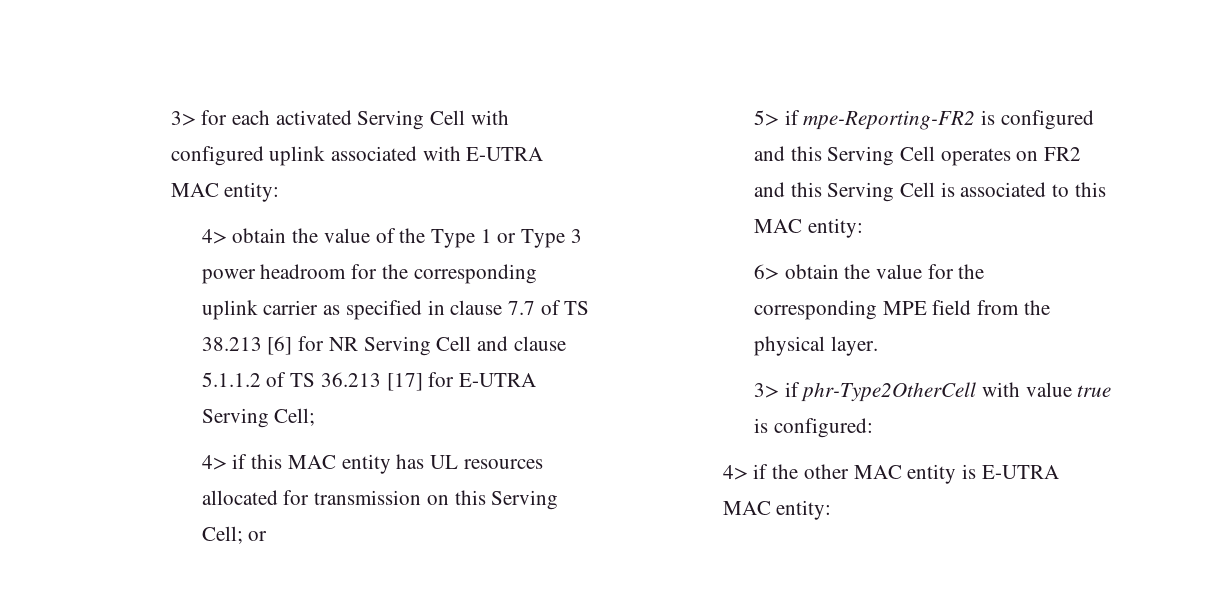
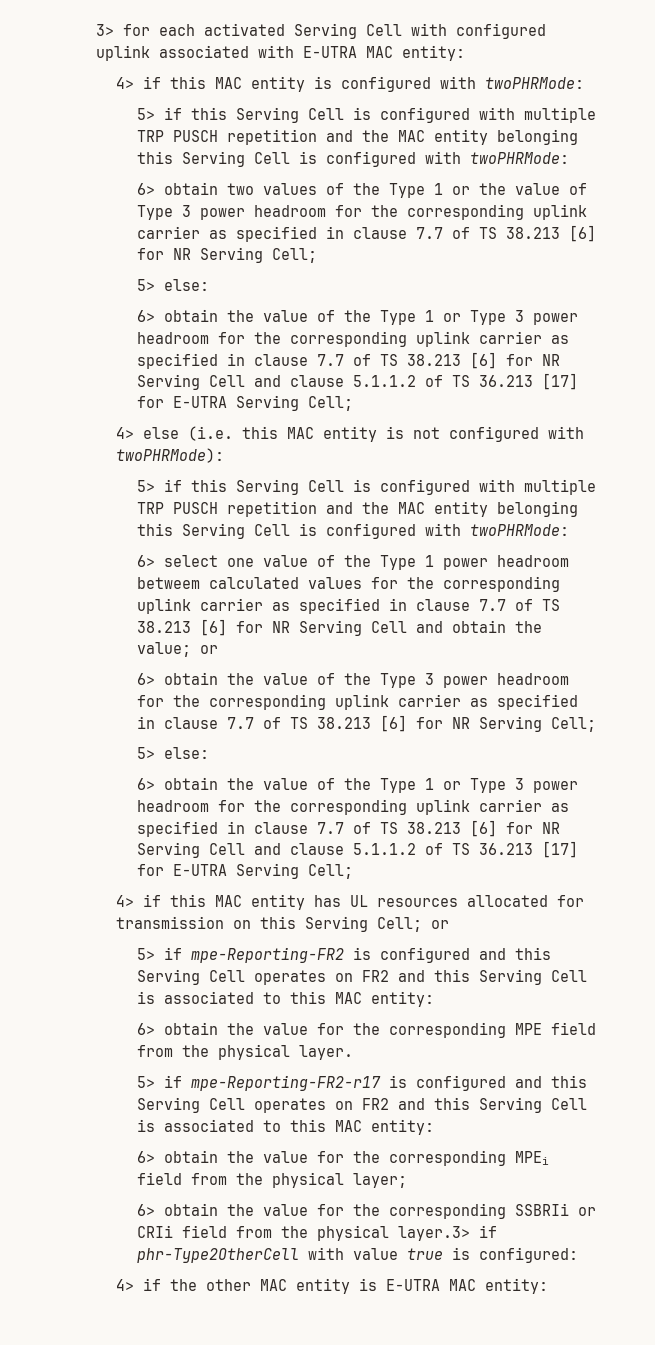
- 4> obtain the value of the Type 1 or Type 3 power headroom for the corresponding uplink carrier as specified in clause 7.7 of TS 38.213 [6] for NR Serving Cell and clause 5.1.1.2 of TS 36.213 [17] for E-UTRA Serving Cell;
+ 4> if this MAC entity is configured with twoPHRMode:
+ 5> if this Serving Cell is configured with multiple TRP PUSCH repetition and the MAC entity belonging this Serving Cell is configured with twoPHRMode:
+ 6> obtain two values of the Type 1 or the value of Type 3 power headroom for the corresponding uplink carrier as specified in clause 7.7 of TS 38.213 [6] for NR Serving Cell;
+ 5> else:
+ 6> obtain the value of the Type 1 or Type 3 power headroom for the corresponding uplink carrier as specified in clause 7.7 of TS 38.213 [6] for NR Serving Cell and clause 5.1.1.2 of TS 36.213 [17] for E-UTRA Serving Cell;
+ 4> else (i.e. this MAC entity is not configured with twoPHRMode):
+ 5> if this Serving Cell is configured with multiple TRP PUSCH repetition and the MAC entity belonging this Serving Cell is configured with twoPHRMode:
+ 6> select one value of the Type 1 power headroom betweem calculated values for the corresponding uplink carrier as specified in clause 7.7 of TS 38.213 [6] for NR Serving Cell and obtain the value; or
+ 6> obtain the value of the Type 3 power headroom for the corresponding uplink carrier as specified in clause 7.7 of TS 38.213 [6] for NR Serving Cell;
+ 5> else:
+ 6> obtain the value of the Type 1 or Type 3 power headroom for the corresponding uplink carrier as specified in clause 7.7 of TS 38.213 [6] for NR Serving Cell and clause 5.1.1.2 of TS 36.213 [17] for E-UTRA Serving Cell;
- 3> if phr-Type2OtherCell with value true is configured:
+ 5> if mpe-Reporting-FR2-r17 is configured and this Serving Cell operates on FR2 and this Serving Cell is associated to this MAC entity:
+ 6> obtain the value for the corresponding MPEi field from the physical layer;
+ 6> obtain the value for the corresponding SSBRIi or CRIi field from the physical layer.3> if phr-Type2OtherCell with value true is configured:

